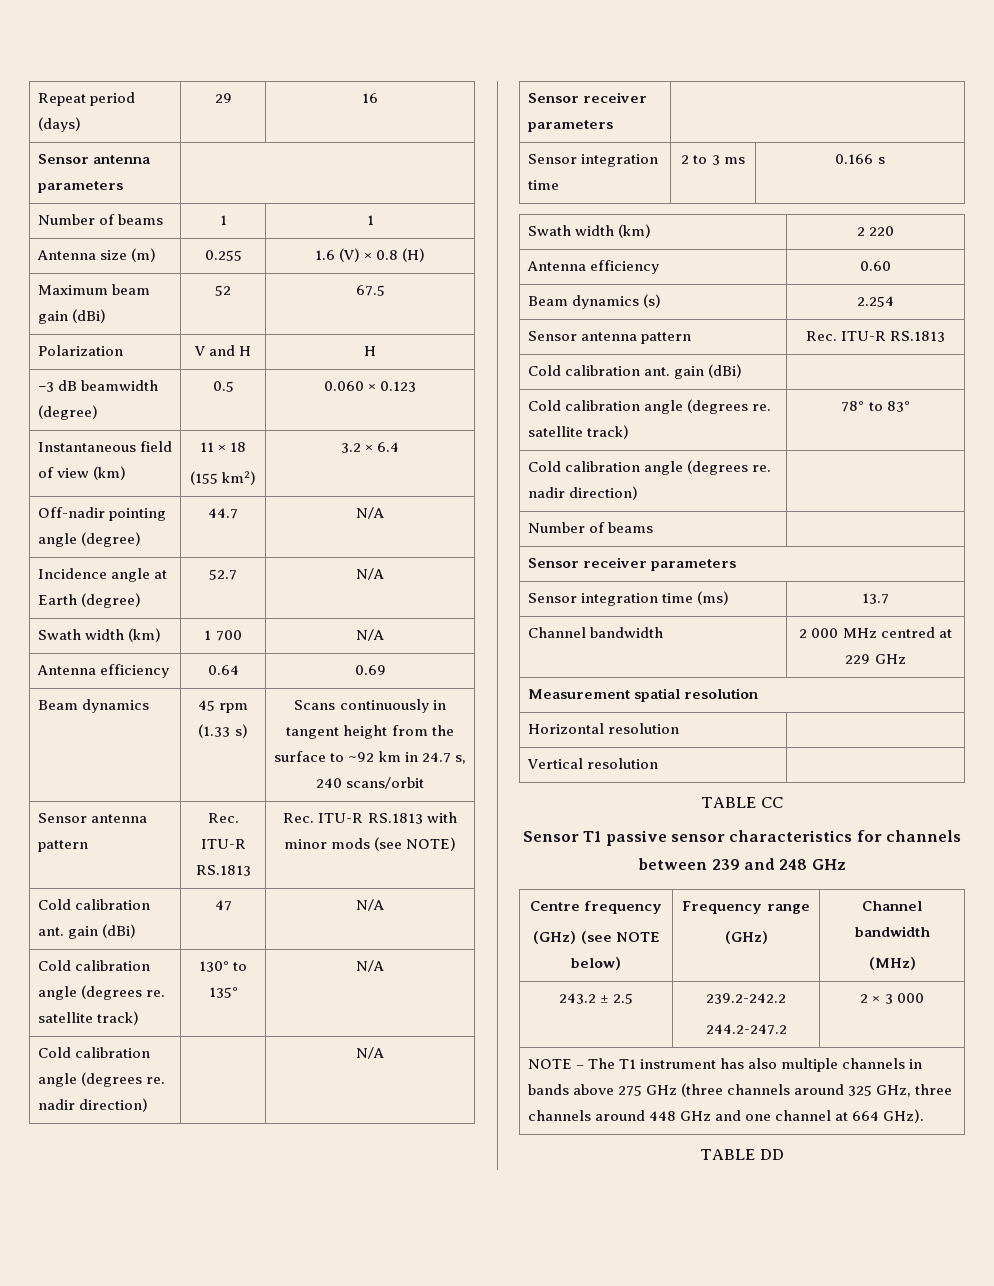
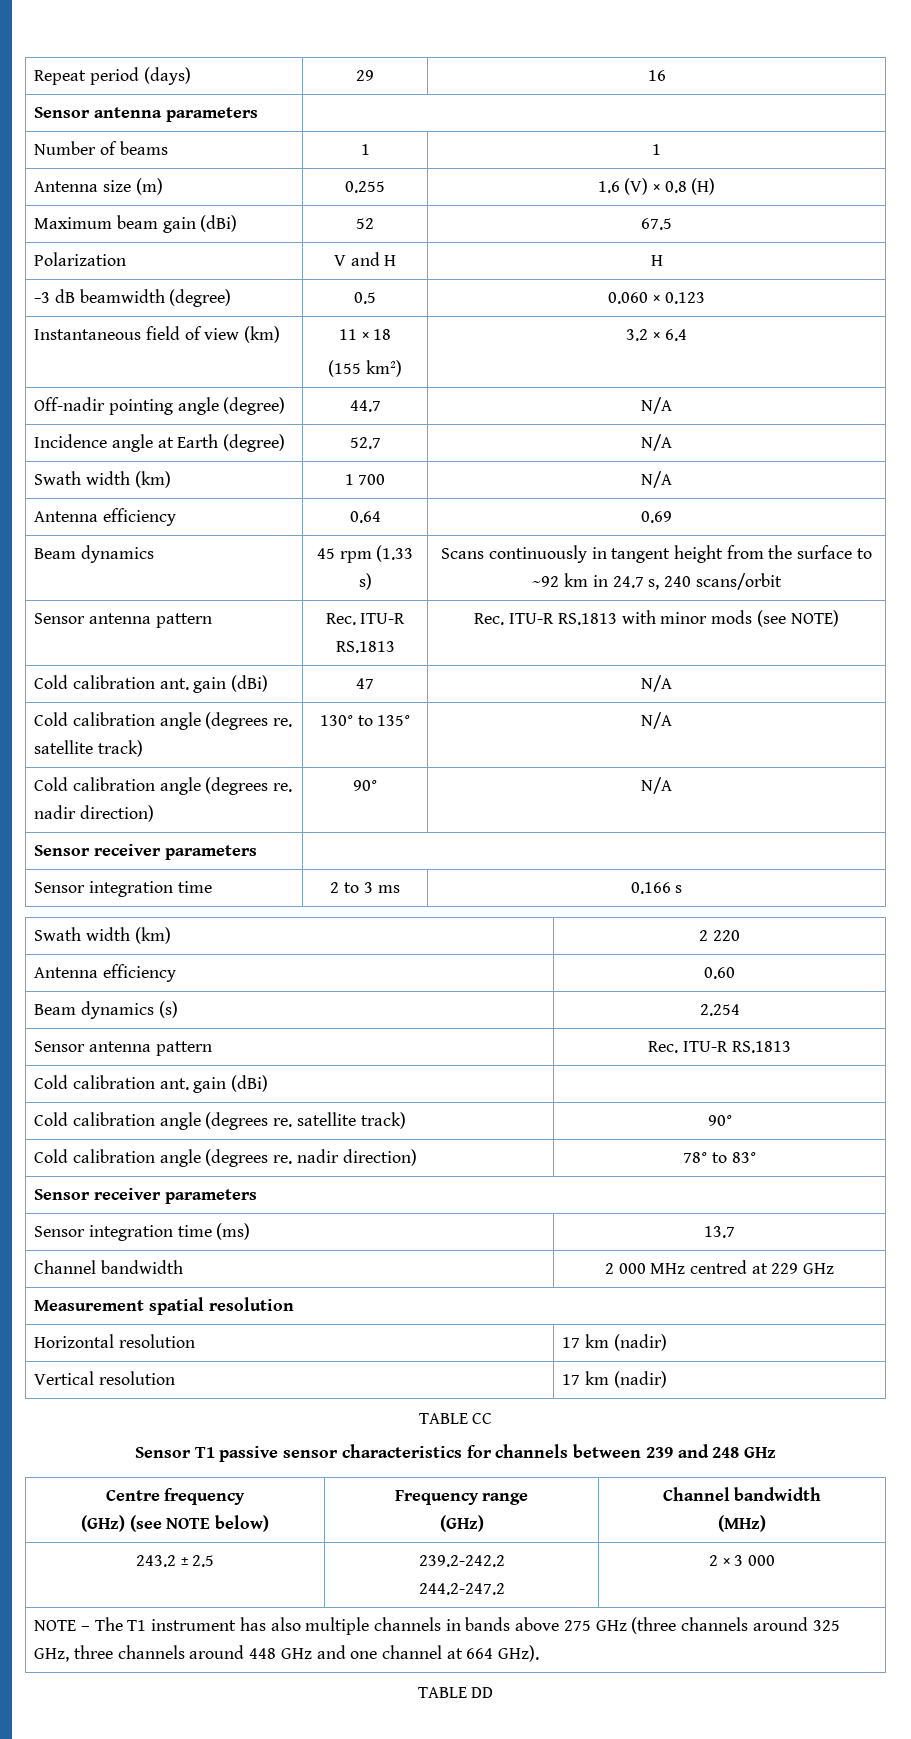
- Cold calibration angle (degrees re. nadir direction) | | N/A
+ Cold calibration angle (degrees re. nadir direction) | 90° | N/A
- Cold calibration angle (degrees re. satellite track) | 78° to 83°
- Cold calibration angle (degrees re. nadir direction) |
- Number of beams |
+ Cold calibration angle (degrees re. satellite track) | 90°
+ Cold calibration angle (degrees re. nadir direction) | 78° to 83°
- Horizontal resolution |
+ Horizontal resolution | 17 km (nadir)
- Vertical resolution |
+ Vertical resolution | 17 km (nadir)

